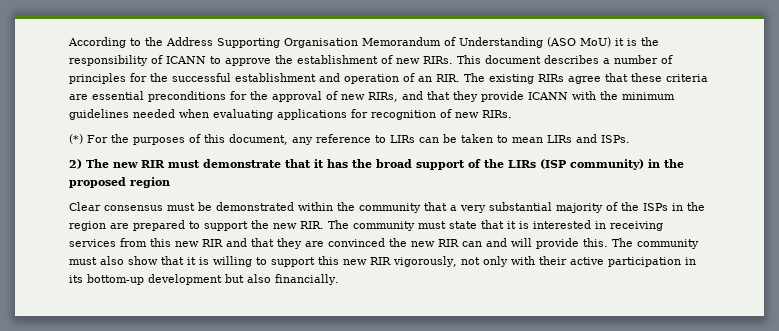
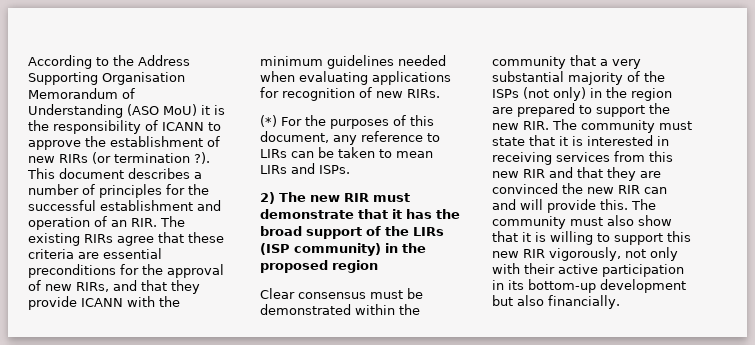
- According to the Address Supporting Organisation Memorandum of Understanding (ASO MoU) it is the responsibility of ICANN to approve the establishment of new RIRs.
+ According to the Address Supporting Organisation Memorandum of Understanding (ASO MoU) it is the responsibility of ICANN to approve the establishment of new RIRs (or termination ?).
- Clear consensus must be demonstrated within the community that a very substantial majority of the ISPs in the region are prepared to support the new RIR. The community must state that it is interested in receiving services from this new RIR and that they are convinced the new RIR can and will provide this.
+ Clear consensus must be demonstrated within the community that a very substantial majority of the ISPs (not only) in the region are prepared to support the new RIR. The community must state that it is interested in receiving services from this new RIR and that they are convinced the new RIR can and will provide this.

